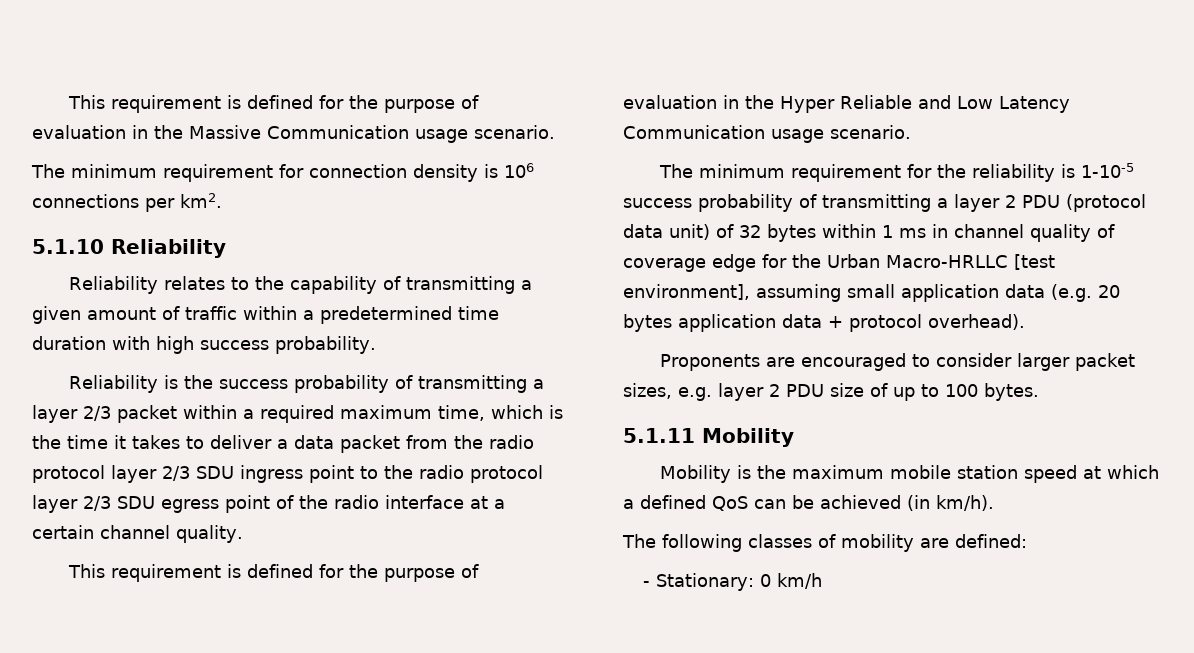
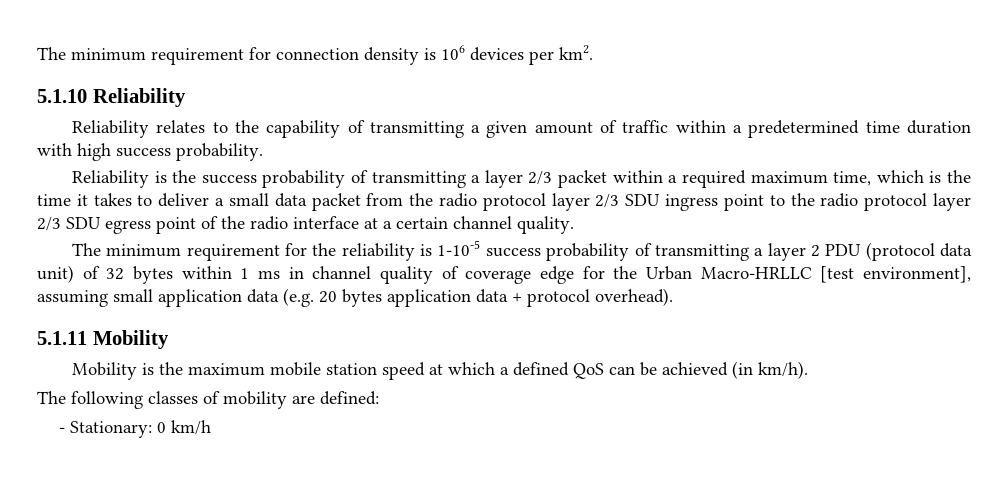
- This requirement is defined for the purpose of evaluation in the Massive Communication usage scenario.
- The minimum requirement for connection density is 106 connections per km2.
+ The minimum requirement for connection density is 106 devices per km2.
- Reliability is the success probability of transmitting a layer 2/3 packet within a required maximum time, which is the time it takes to deliver a data packet from the radio protocol layer 2/3 SDU ingress point to the radio protocol layer 2/3 SDU egress point of the radio interface at a certain channel quality.
+ Reliability is the success probability of transmitting a layer 2/3 packet within a required maximum time, which is the time it takes to deliver a small data packet from the radio protocol layer 2/3 SDU ingress point to the radio protocol layer 2/3 SDU egress point of the radio interface at a certain channel quality.
- This requirement is defined for the purpose of evaluation in the Hyper Reliable and Low Latency Communication usage scenario.
- Proponents are encouraged to consider larger packet sizes, e.g. layer 2 PDU size of up to 100 bytes.

